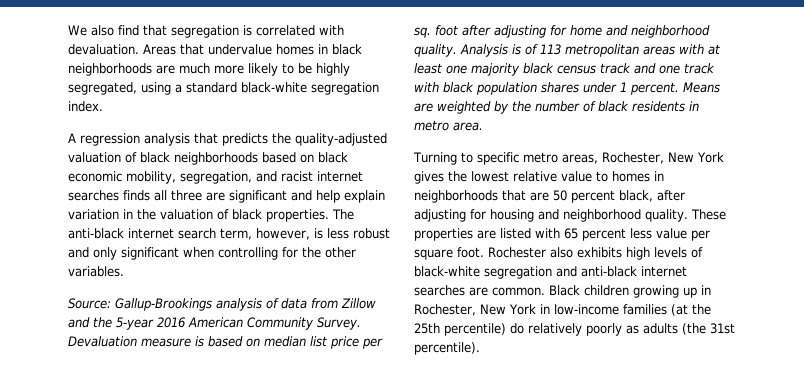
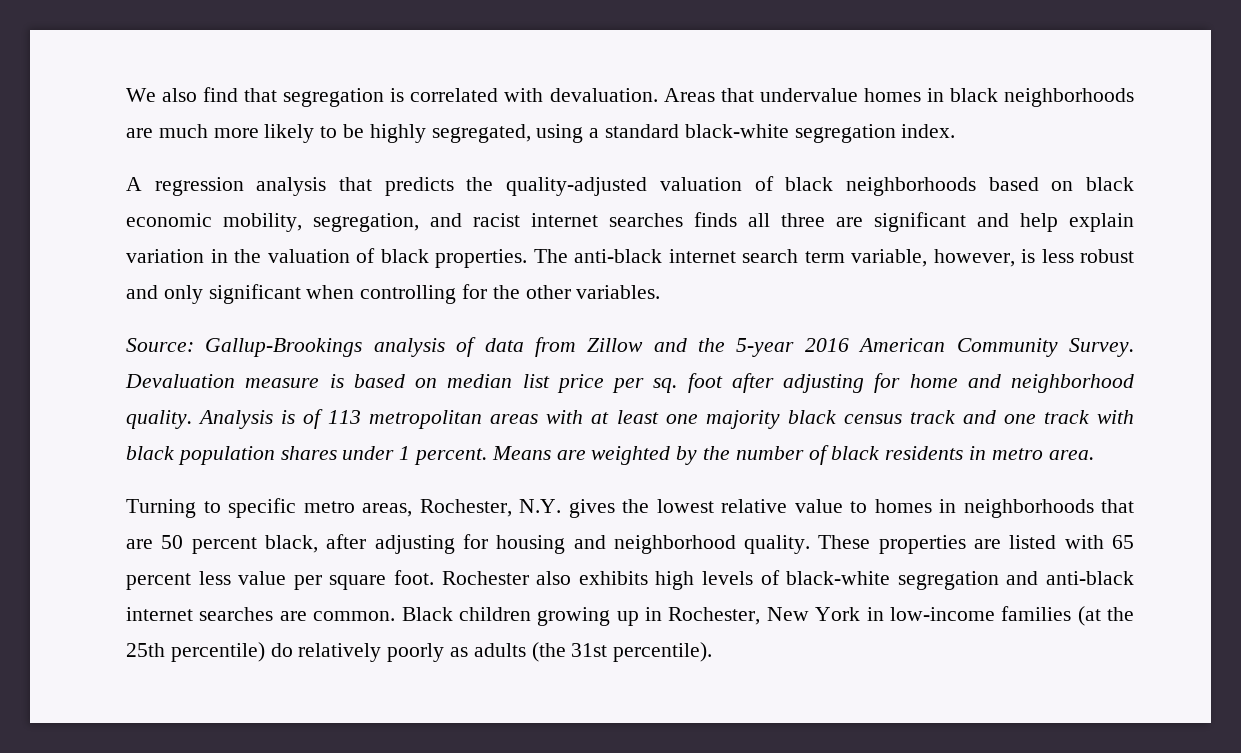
- The anti-black internet search term, however, is less robust and only significant when controlling for the other variables.
+ The anti-black internet search term variable, however, is less robust and only significant when controlling for the other variables.
- Turning to specific metro areas, Rochester, New York gives the lowest relative value to homes in neighborhoods that are 50 percent black, after adjusting for housing and neighborhood quality.
+ Turning to specific metro areas, Rochester, N.Y. gives the lowest relative value to homes in neighborhoods that are 50 percent black, after adjusting for housing and neighborhood quality.

